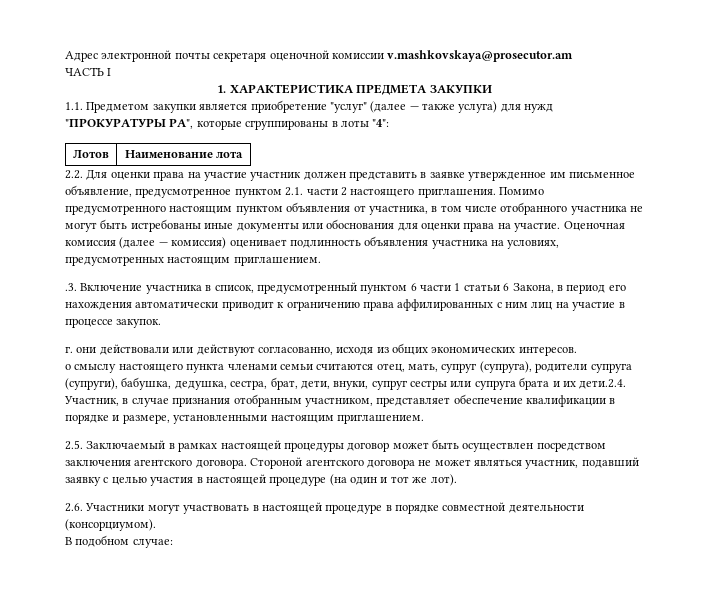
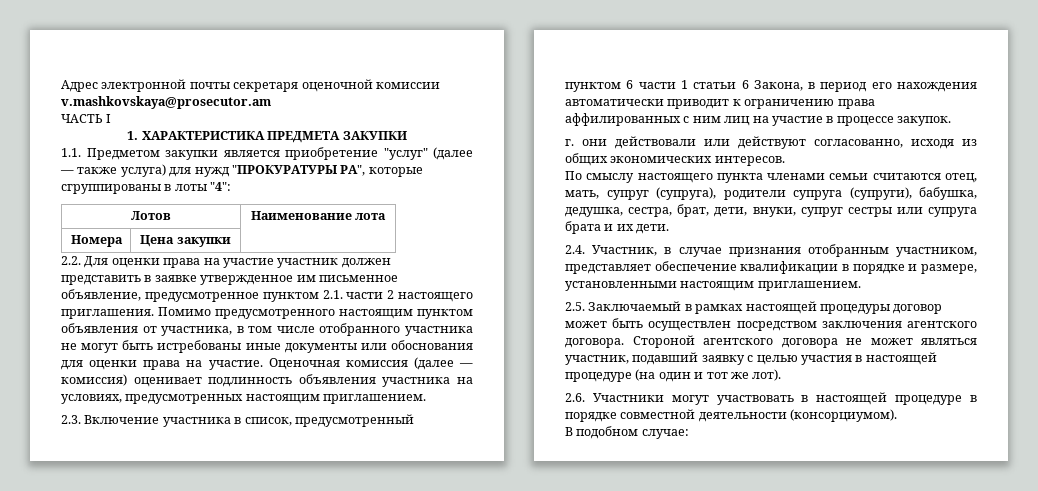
+ Номера | Цена закупки |
- .3. Включение участника в список, предусмотренный пунктом 6 части 1 статьи 6 Закона, в период его нахождения автоматически приводит к ограничению права аффилированных с ним лиц на участие в процессе закупок.
+ 2.3. Включение участника в список, предусмотренный пунктом 6 части 1 статьи 6 Закона, в период его нахождения автоматически приводит к ограничению права аффилированных с ним лиц на участие в процессе закупок.
- о смыслу настоящего пункта членами семьи считаются отец, мать, супруг (супруга), родители супруга (супруги), бабушка, дедушка, сестра, брат, дети, внуки, супруг сестры или супруга брата и их дети.2.4. Участник, в случае признания отобранным участником, представляет обеспечение квалификации в порядке и размере, установленными настоящим приглашением.
+ По смыслу настоящего пункта членами семьи считаются отец, мать, супруг (супруга), родители супруга (супруги), бабушка, дедушка, сестра, брат, дети, внуки, супруг сестры или супруга брата и их дети.
+ 2.4. Участник, в случае признания отобранным участником, представляет обеспечение квалификации в порядке и размере, установленными настоящим приглашением.

